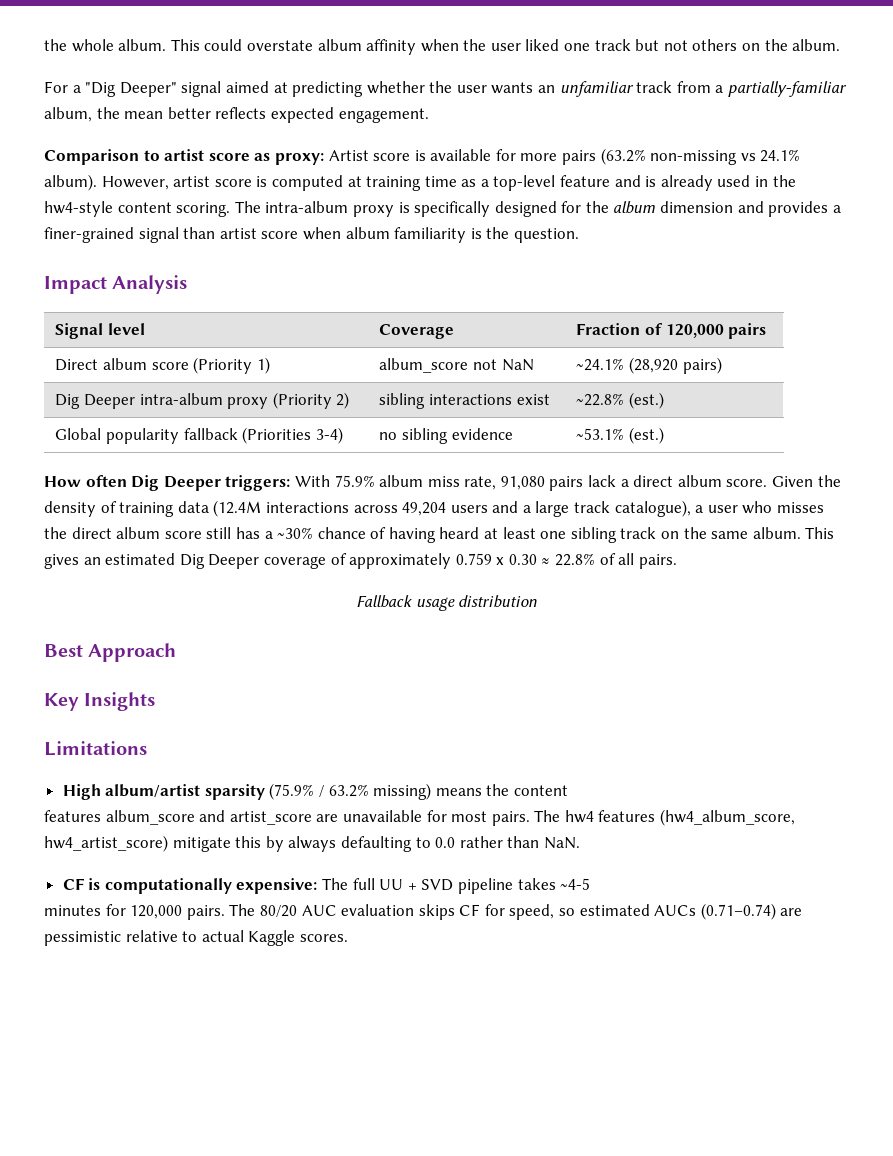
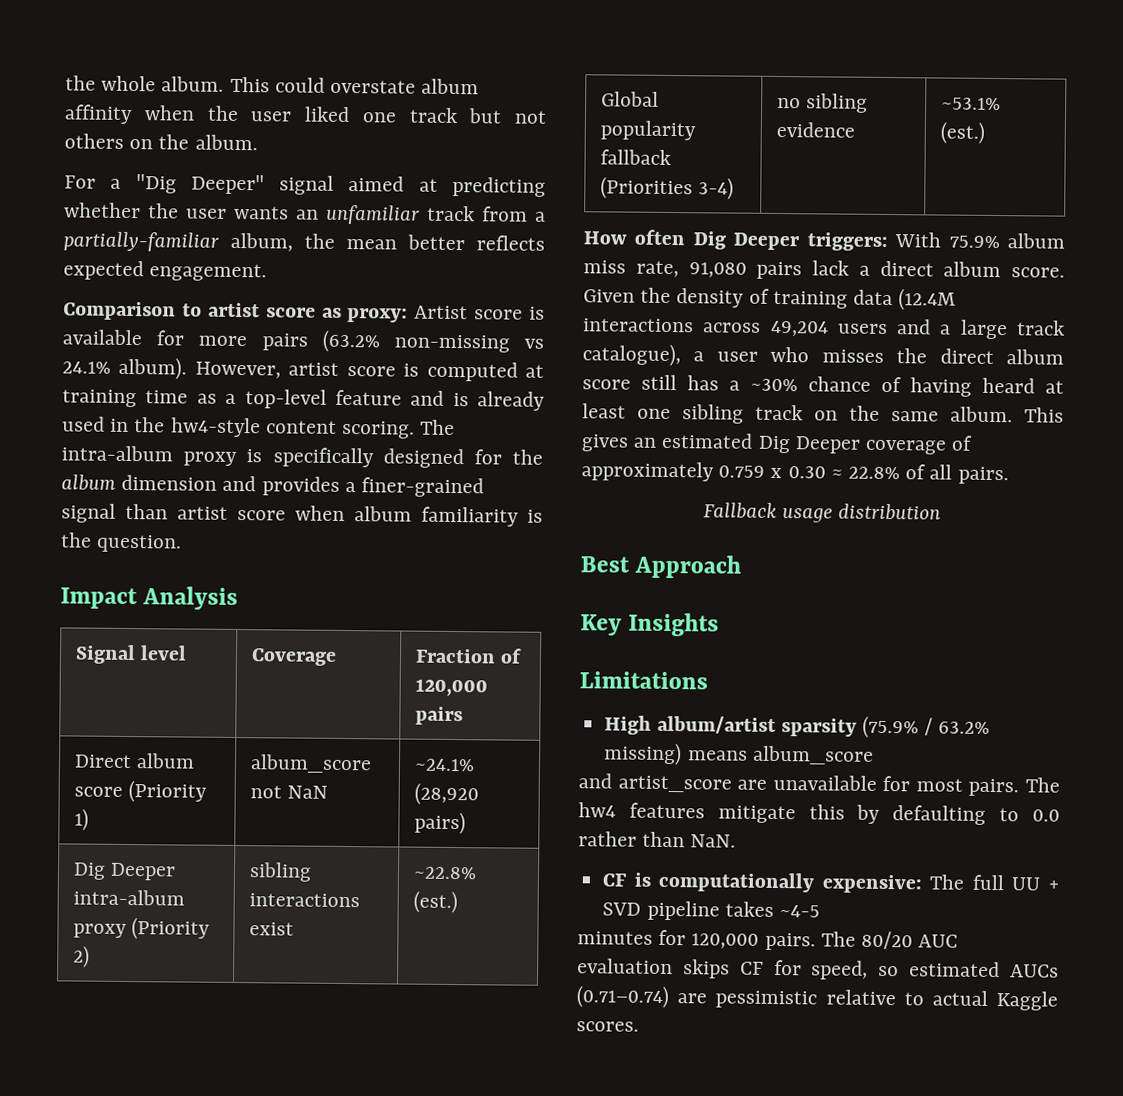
- High album/artist sparsity (75.9% / 63.2% missing) means the content
- features album_score and artist_score are unavailable for most pairs.
+ High album/artist sparsity (75.9% / 63.2% missing) means album_score
+ and artist_score are unavailable for most pairs.
- The hw4 features (hw4_album_score, hw4_artist_score) mitigate this by always defaulting to 0.0 rather than NaN.
+ The hw4 features mitigate this by defaulting to 0.0 rather than NaN.

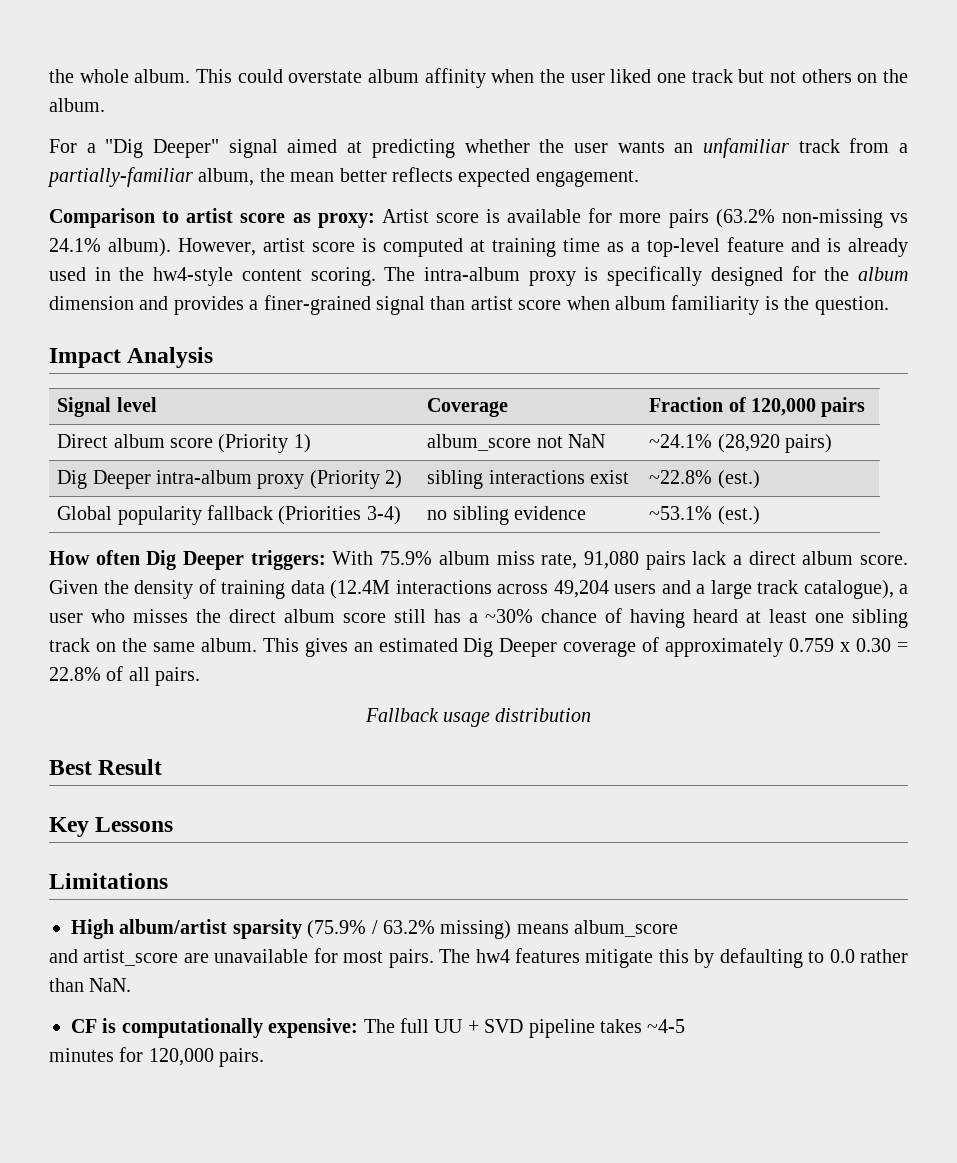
- This gives an estimated Dig Deeper coverage of approximately 0.759 x 0.30 ≈ 22.8% of all pairs.
+ This gives an estimated Dig Deeper coverage of approximately 0.759 x 0.30 = 22.8% of all pairs.
- Best Approach
+ Best Result
- Key Insights
+ Key Lessons
- The 80/20 AUC evaluation skips CF for speed, so estimated AUCs (0.71–0.74) are pessimistic relative to actual Kaggle scores.

